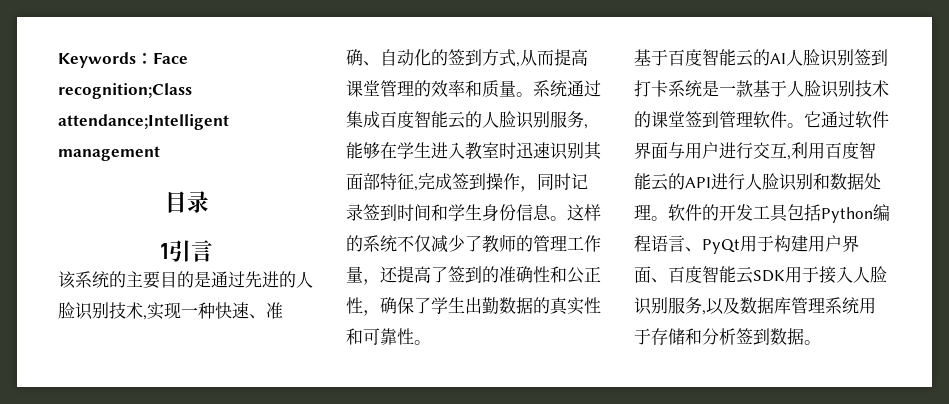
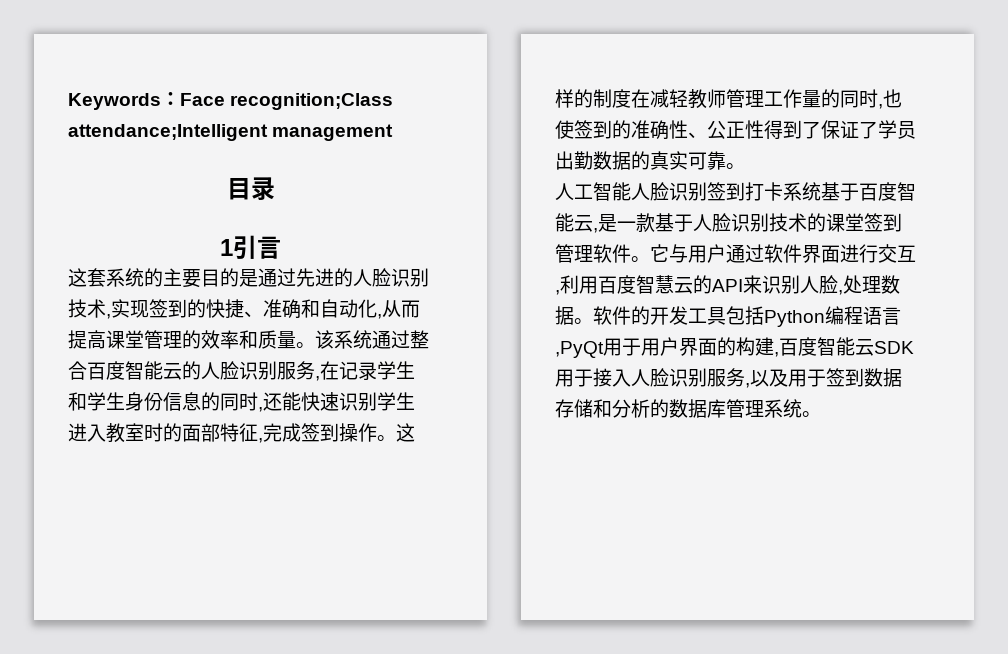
- 该系统的主要目的是通过先进的人脸识别技术,实现一种快速、准确、自动化的签到方式,从而提高课堂管理的效率和质量。
+ 这套系统的主要目的是通过先进的人脸识别技术,实现签到的快捷、准确和自动化,从而提高课堂管理的效率和质量。
- 系统通过集成百度智能云的人脸识别服务,能够在学生进入教室时迅速识别其面部特征,完成签到操作，同时记录签到时间和学生身份信息。这样的系统不仅减少了教师的管理工作量，还提高了签到的准确性和公正性，确保了学生出勤数据的真实性和可靠性。
- 基于百度智能云的AI人脸识别签到打卡系统是一款基于人脸识别技术的课堂签到管理软件。
+ 该系统通过整合百度智能云的人脸识别服务,在记录学生和学生身份信息的同时,还能快速识别学生进入教室时的面部特征,完成签到操作。这样的制度在减轻教师管理工作量的同时,也使签到的准确性、公正性得到了保证了学员出勤数据的真实可靠。
+ 人工智能人脸识别签到打卡系统基于百度智能云,是一款基于人脸识别技术的课堂签到管理软件。
- 它通过软件界面与用户进行交互,利用百度智能云的API进行人脸识别和数据处理。
+ 它与用户通过软件界面进行交互,利用百度智慧云的API来识别人脸,处理数据。
- 软件的开发工具包括Python编程语言、PyQt用于构建用户界面、百度智能云SDK用于接入人脸识别服务,以及数据库管理系统用于存储和分析签到数据。
+ 软件的开发工具包括Python编程语言,PyQt用于用户界面的构建,百度智能云SDK用于接入人脸识别服务,以及用于签到数据存储和分析的数据库管理系统。

